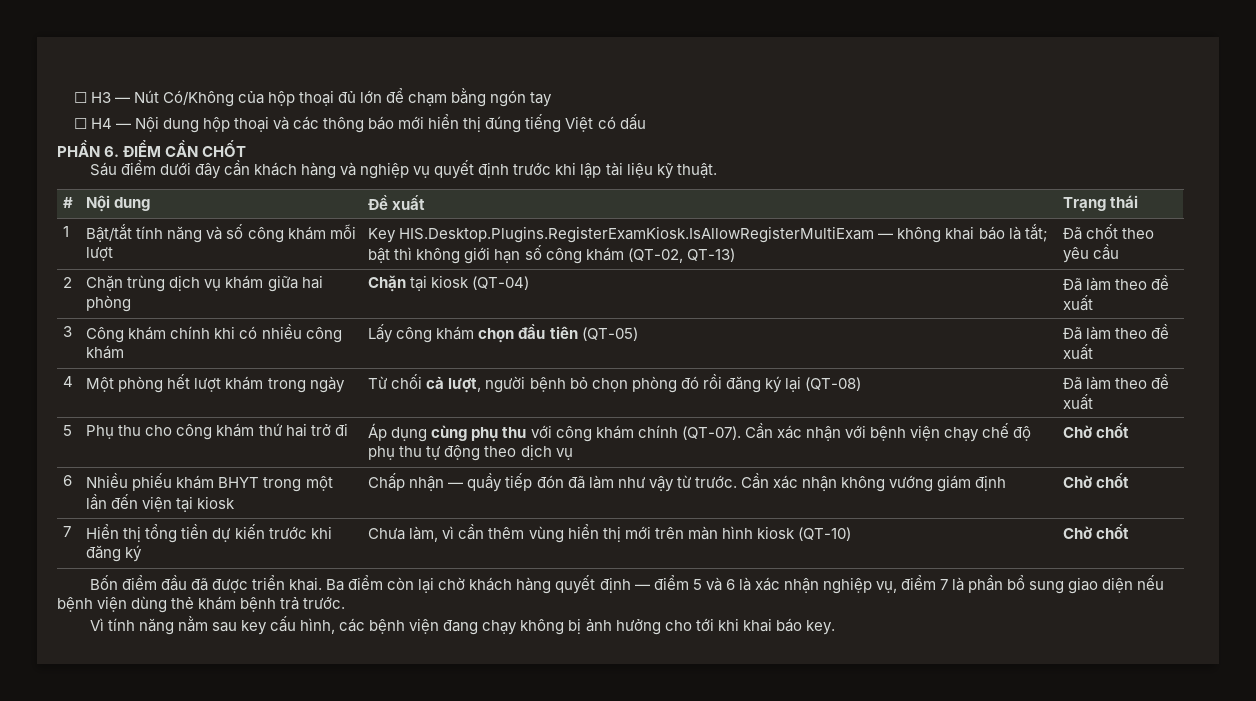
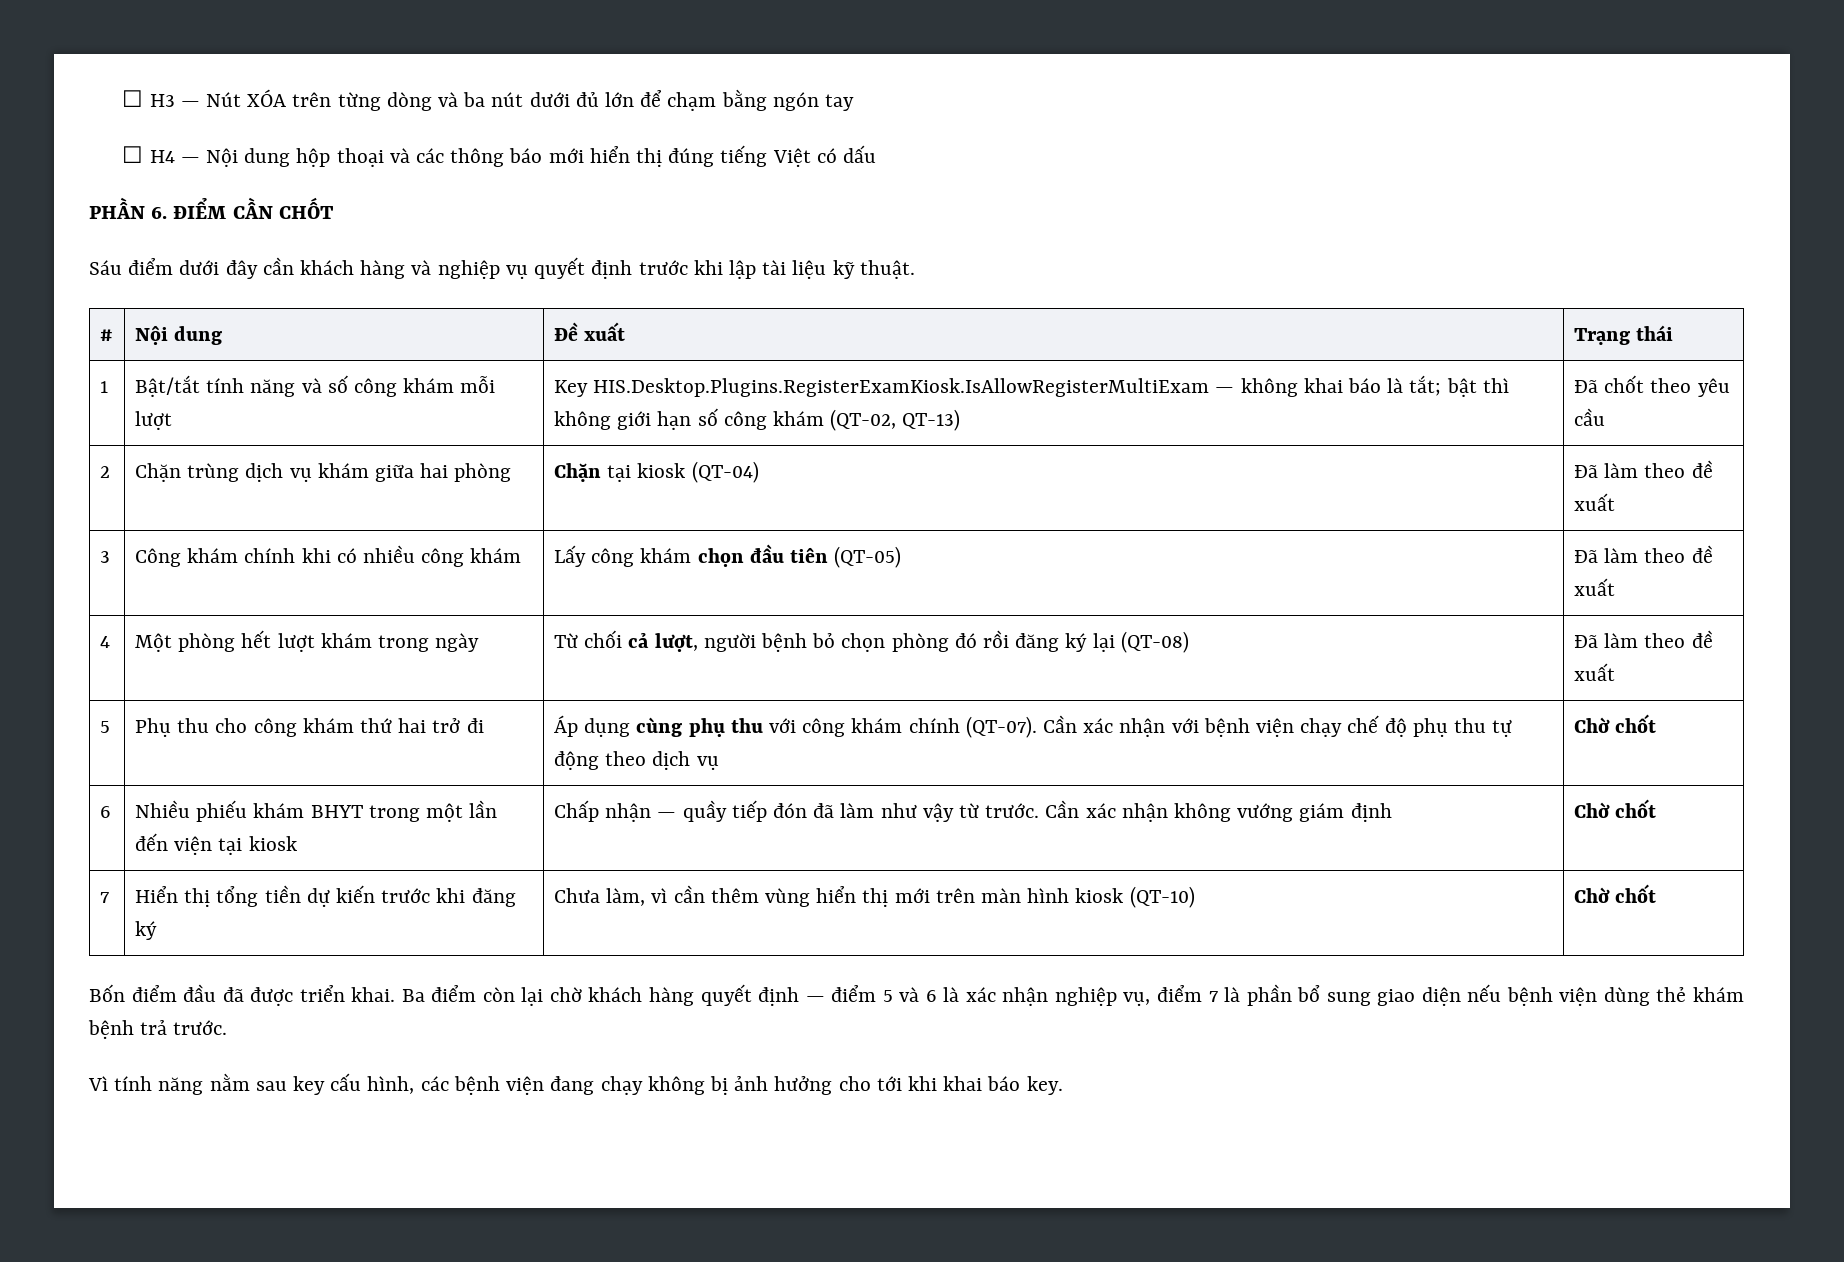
- ☐ H3 — Nút Có/Không của hộp thoại đủ lớn để chạm bằng ngón tay
+ ☐ H3 — Nút XÓA trên từng dòng và ba nút dưới đủ lớn để chạm bằng ngón tay

